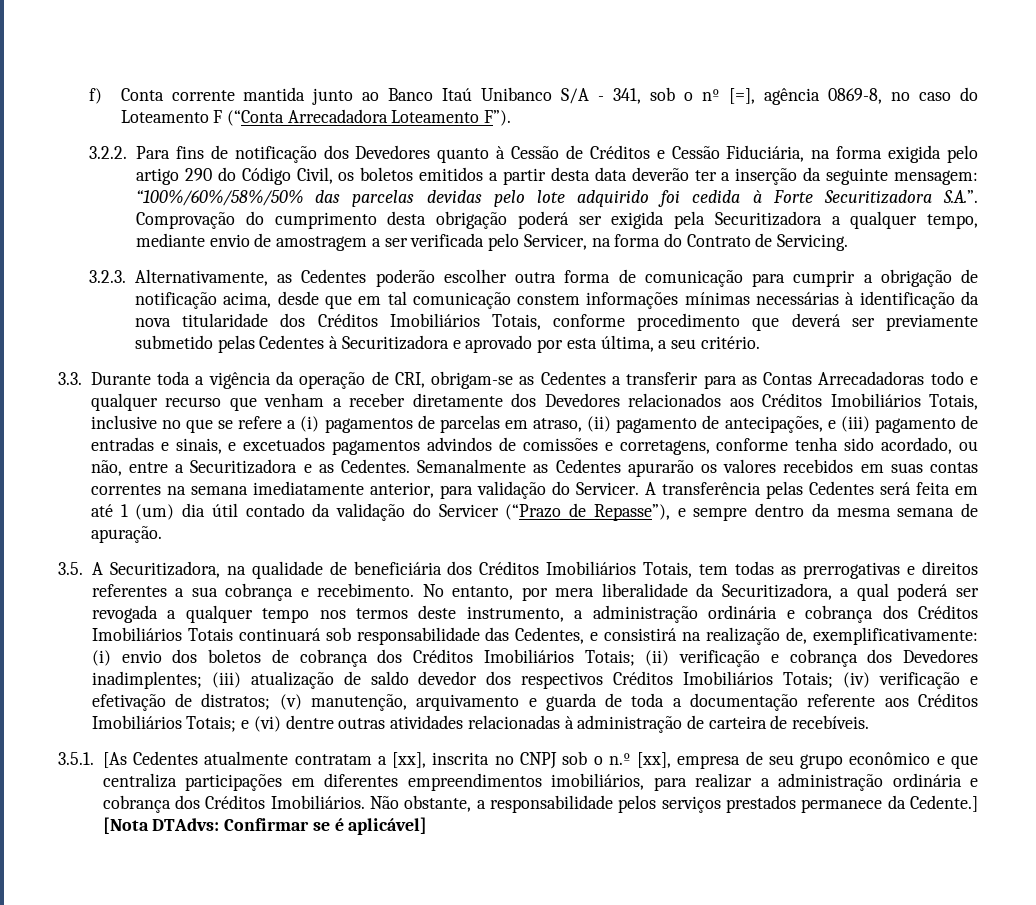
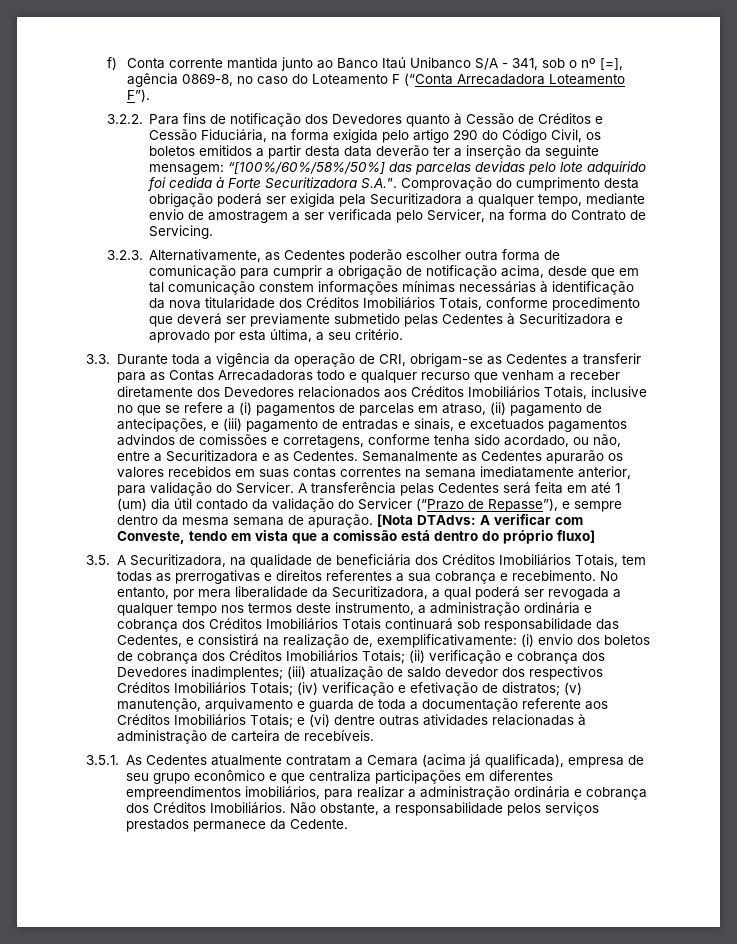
- “100%/60%/58%/50% das parcelas devidas pelo lote adquirido foi cedida à Forte Securitizadora S.A.”. Comprovação do cumprimento desta obrigação poderá ser exigida pela Securitizadora a qualquer tempo, mediante envio de amostragem a ser verificada pelo Servicer, na forma do Contrato de Servicing.
+ “[100%/60%/58%/50%] das parcelas devidas pelo lote adquirido foi cedida à Forte Securitizadora S.A.”. Comprovação do cumprimento desta obrigação poderá ser exigida pela Securitizadora a qualquer tempo, mediante envio de amostragem a ser verificada pelo Servicer, na forma do Contrato de Servicing.
+ [Nota DTAdvs: A verificar com Conveste, tendo em vista que a comissão está dentro do próprio fluxo]
- 3.5.1. [As Cedentes atualmente contratam a [xx], inscrita no CNPJ sob o n.º [xx], empresa de seu grupo econômico e que centraliza participações em diferentes empreendimentos imobiliários, para realizar a administração ordinária e cobrança dos Créditos Imobiliários.
+ 3.5.1. As Cedentes atualmente contratam a Cemara (acima já qualificada), empresa de seu grupo econômico e que centraliza participações em diferentes empreendimentos imobiliários, para realizar a administração ordinária e cobrança dos Créditos Imobiliários.
- Não obstante, a responsabilidade pelos serviços prestados permanece da Cedente.] [Nota DTAdvs: Confirmar se é aplicável]
+ Não obstante, a responsabilidade pelos serviços prestados permanece da Cedente.

